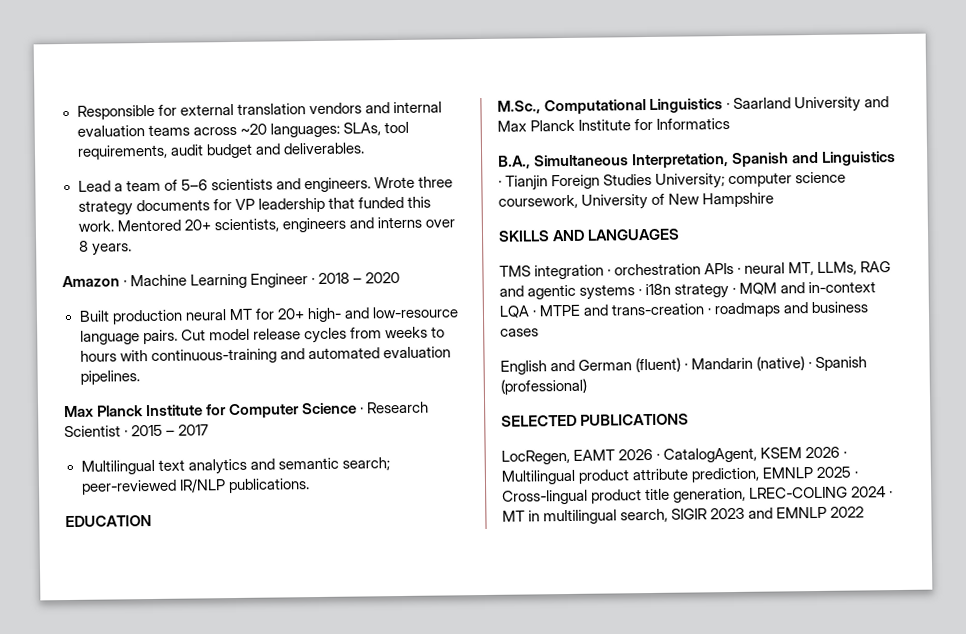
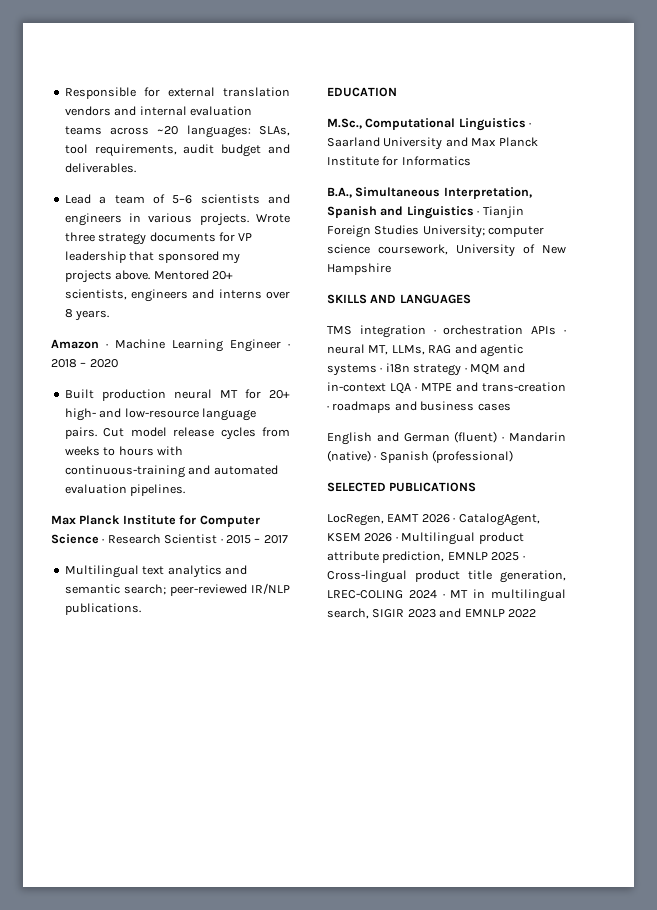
- Lead a team of 5–6 scientists and engineers.
+ Lead a team of 5–6 scientists and engineers in various projects.
- Wrote three strategy documents for VP leadership that funded this work.
+ Wrote three strategy documents for VP leadership that sponsored my projects above.

